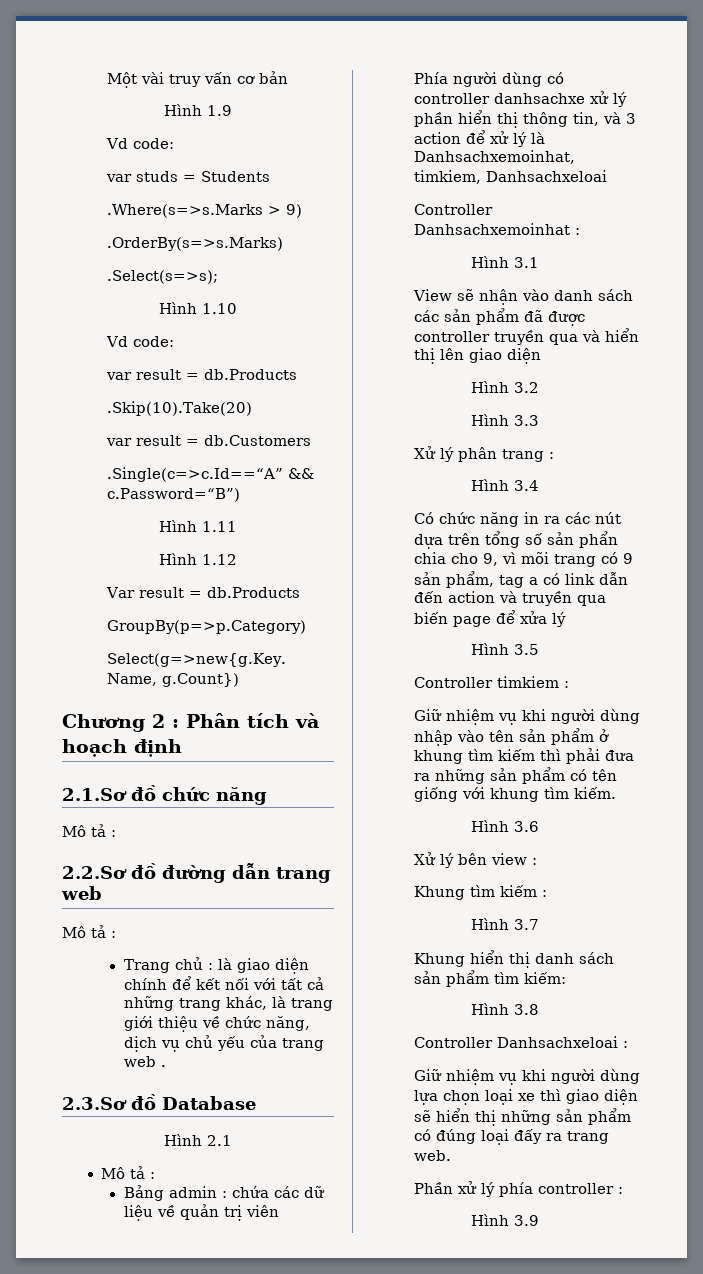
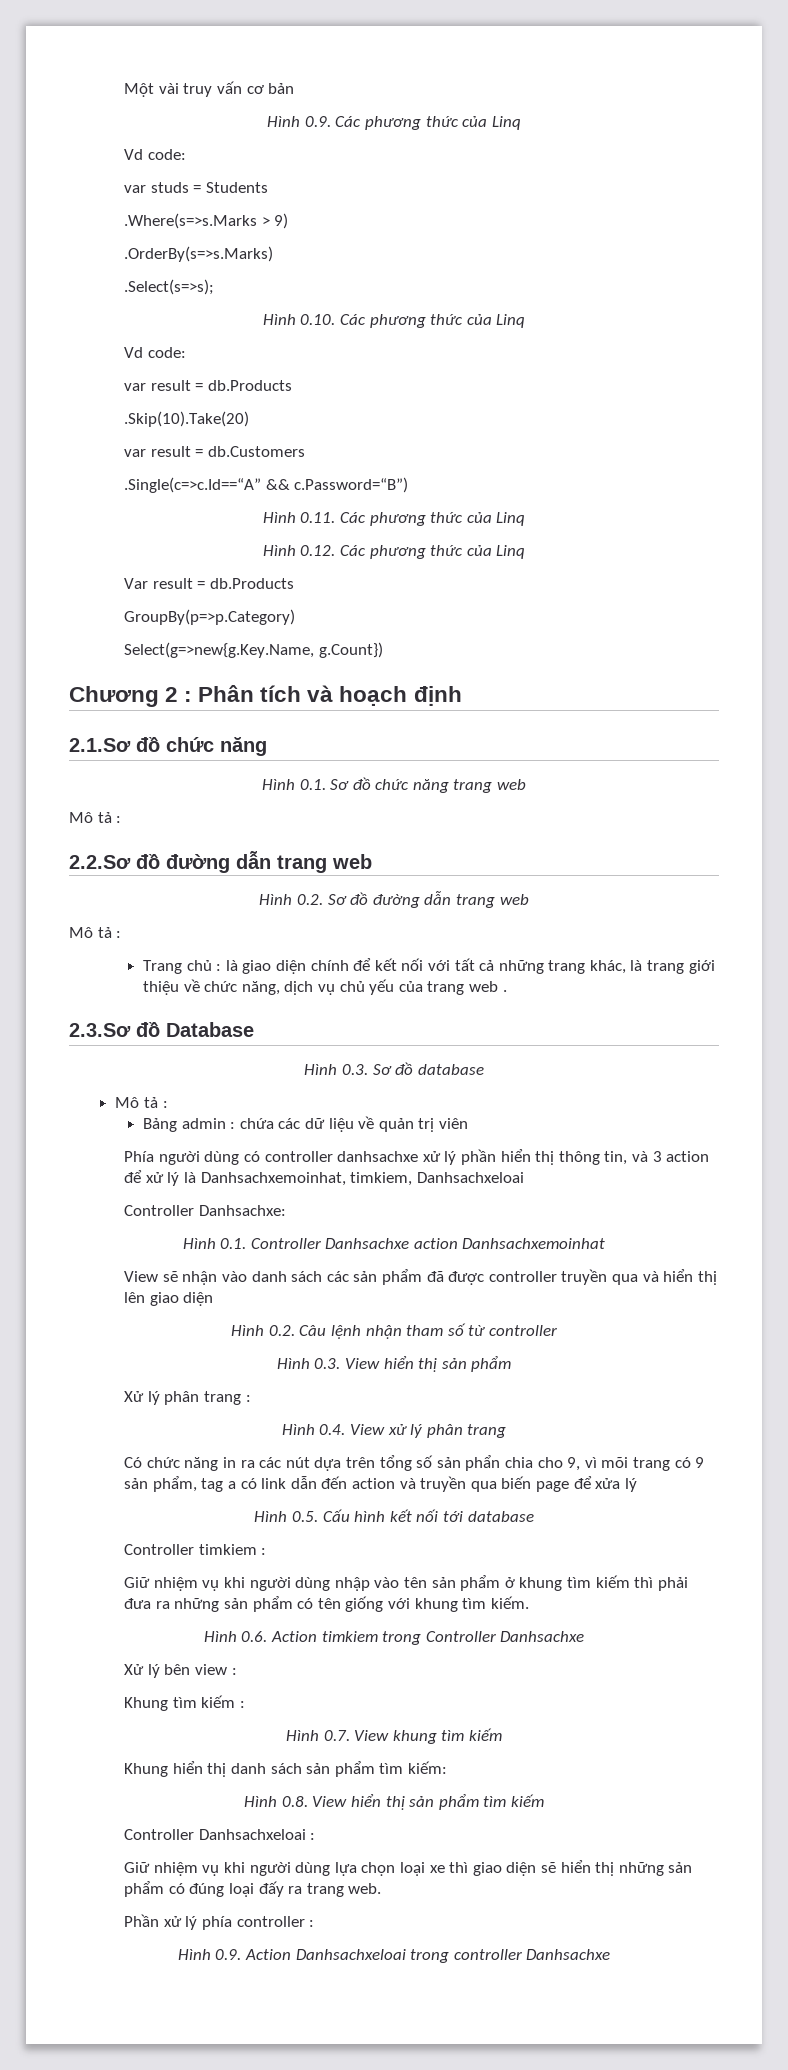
- Hình 1.9
+ Hình 0.9. Các phương thức của Linq
- Hình 1.10
+ Hình 0.10. Các phương thức của Linq
- Hình 1.11
- Hình 1.12
+ Hình 0.11. Các phương thức của Linq
+ Hình 0.12. Các phương thức của Linq
+ Hình 0.1. Sơ đồ chức năng trang web
+ Hình 0.2. Sơ đồ đường dẫn trang web
- Hình 2.1
+ Hình 0.3. Sơ đồ database
- Controller Danhsachxemoinhat :
- Hình 3.1
+ Controller Danhsachxe:
+ Hình 0.1. Controller Danhsachxe action Danhsachxemoinhat
- Hình 3.2
- Hình 3.3
+ Hình 0.2. Câu lệnh nhận tham số từ controller
+ Hình 0.3. View hiển thị sản phẩm
- Hình 3.4
+ Hình 0.4. View xử lý phân trang
- Hình 3.5
+ Hình 0.5. Cấu hình kết nối tới database
- Hình 3.6
+ Hình 0.6. Action timkiem trong Controller Danhsachxe
- Hình 3.7
+ Hình 0.7. View khung tìm kiếm
- Hình 3.8
+ Hình 0.8. View hiển thị sản phẩm tìm kiếm
- Hình 3.9
+ Hình 0.9. Action Danhsachxeloai trong controller Danhsachxe

